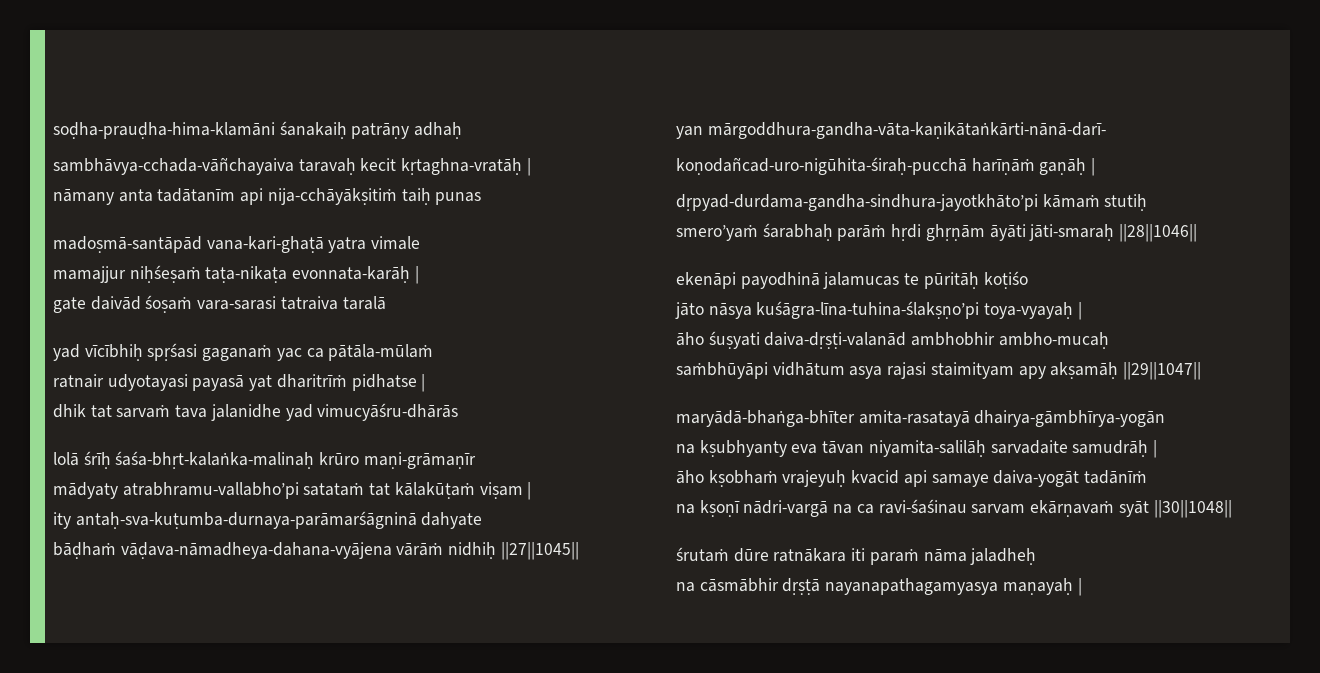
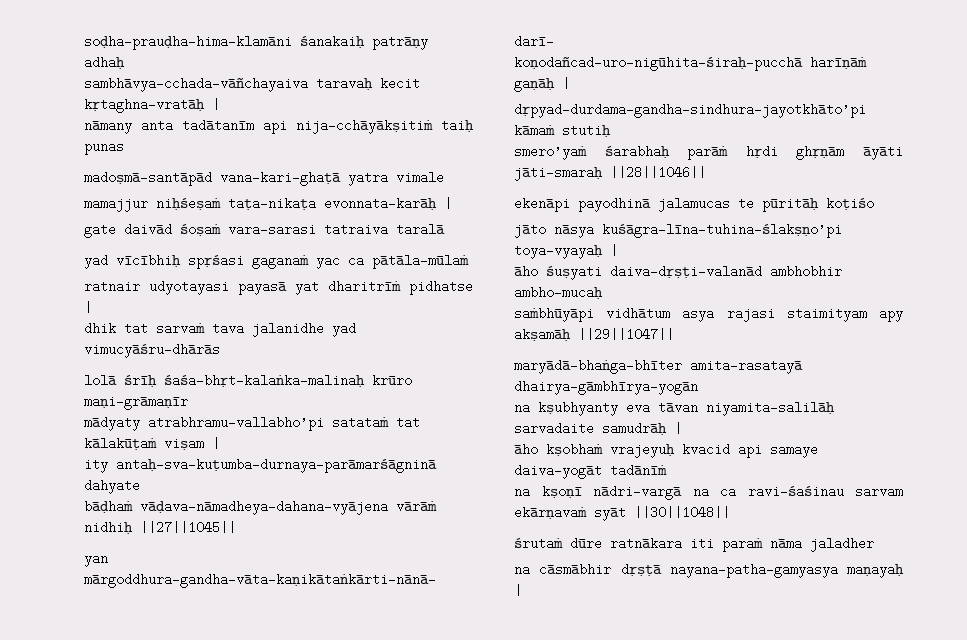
- śrutaṁ dūre ratnākara iti paraṁ nāma jaladheḥ
+ śrutaṁ dūre ratnākara iti paraṁ nāma jaladher
- na cāsmābhir dṛṣṭā nayanapathagamyasya maṇayaḥ |
+ na cāsmābhir dṛṣṭā nayana-patha-gamyasya maṇayaḥ |

